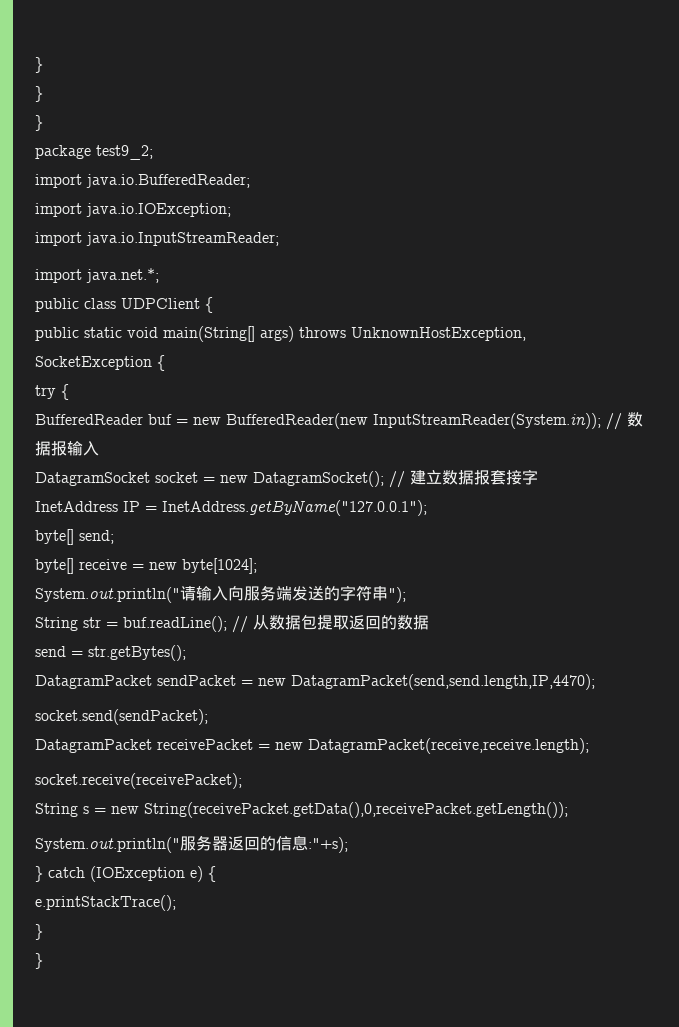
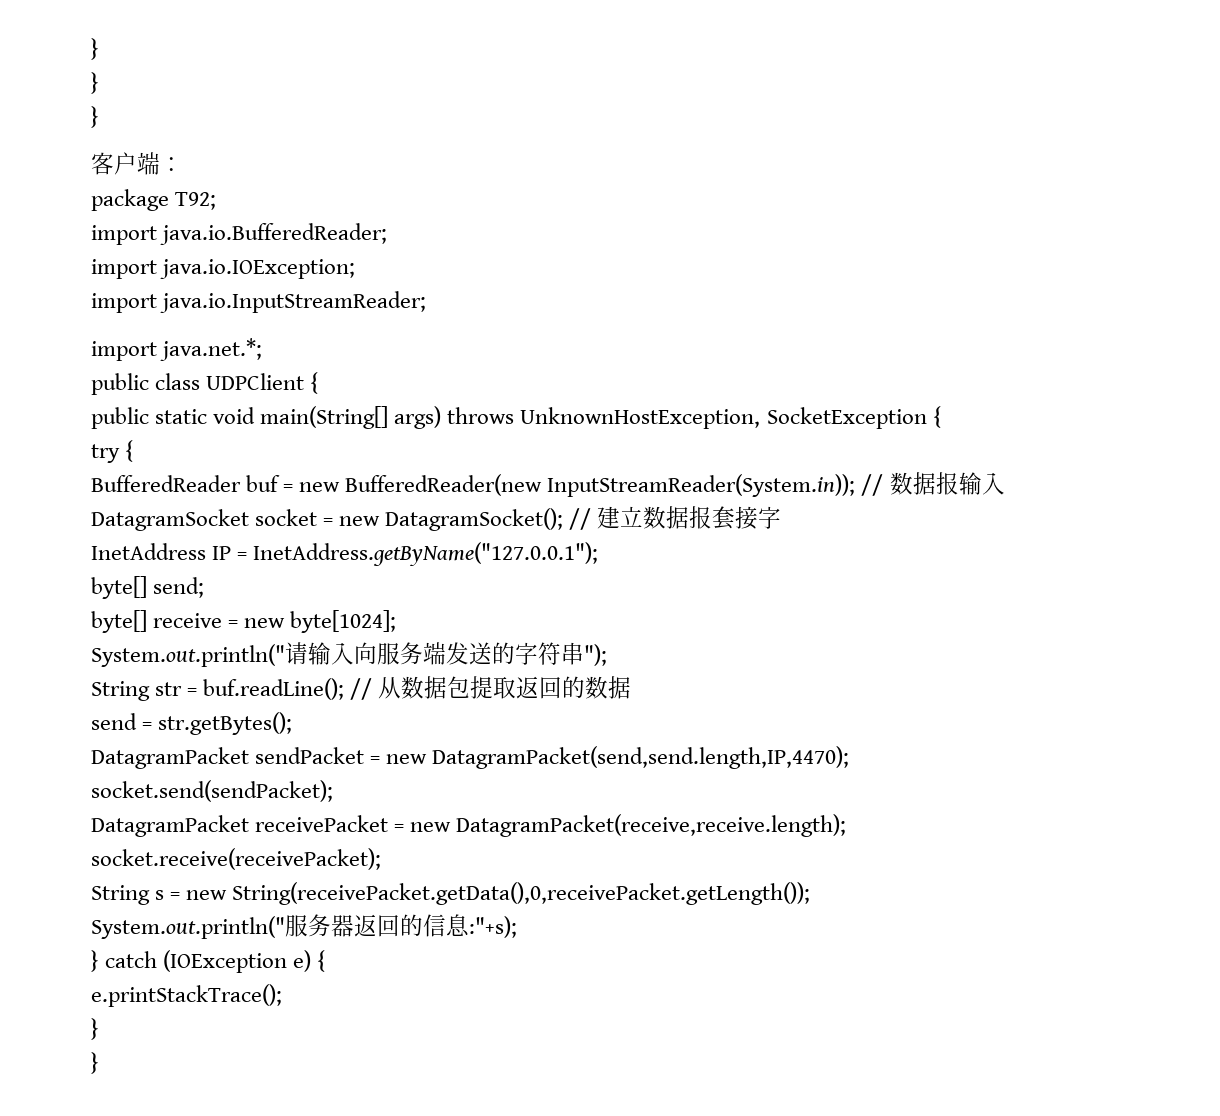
+ 客户端：
- package test9_2;
+ package T92;

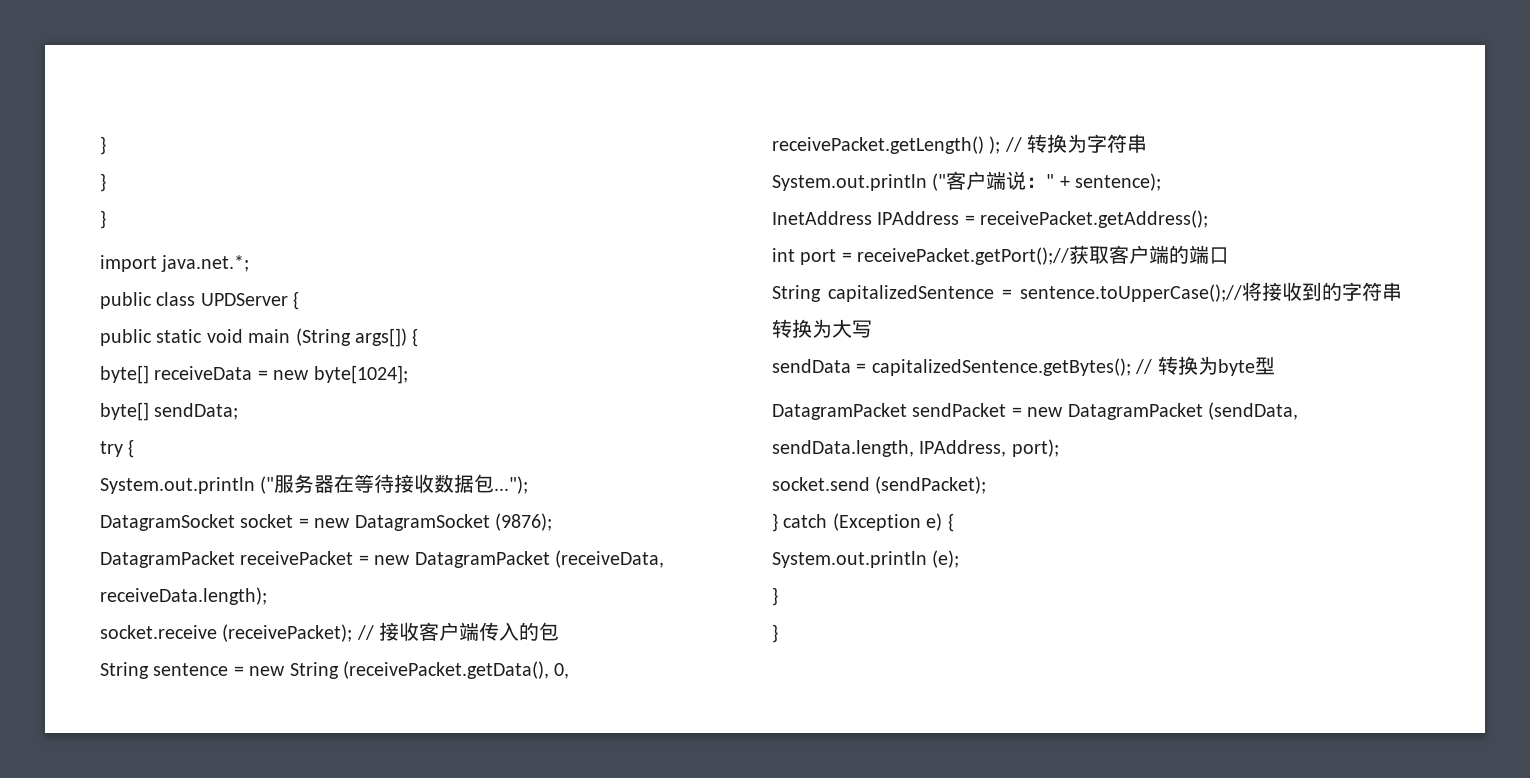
- 客户端：
- package T92;
- import java.io.BufferedReader;
- import java.io.IOException;
- import java.io.InputStreamReader;
- public class UDPClient {
+ public class UPDServer {
- public static void main(String[] args) throws UnknownHostException, SocketException {
+ public static void main (String args[]) {
+ byte[] receiveData = new byte[1024];
+ byte[] sendData;
  try {
- BufferedReader buf = new BufferedReader(new InputStreamReader(System.in)); // 数据报输入
- DatagramSocket socket = new DatagramSocket(); // 建立数据报套接字
- InetAddress IP = InetAddress.getByName("127.0.0.1");
- byte[] send;
- byte[] receive = new byte[1024];
- System.out.println("请输入向服务端发送的字符串");
- String str = buf.readLine(); // 从数据包提取返回的数据
- send = str.getBytes();
- DatagramPacket sendPacket = new DatagramPacket(send,send.length,IP,4470);
- socket.send(sendPacket);
- DatagramPacket receivePacket = new DatagramPacket(receive,receive.length);
- socket.receive(receivePacket);
- String s = new String(receivePacket.getData(),0,receivePacket.getLength());
- System.out.println("服务器返回的信息:"+s);
+ System.out.println ("服务器在等待接收数据包...");
+ DatagramSocket socket = new DatagramSocket (9876);
+ DatagramPacket receivePacket = new DatagramPacket (receiveData, receiveData.length);
+ socket.receive (receivePacket); // 接收客户端传入的包
+ String sentence = new String (receivePacket.getData(), 0, receivePacket.getLength() ); // 转换为字符串
+ System.out.println ("客户端说：" + sentence);
+ InetAddress IPAddress = receivePacket.getAddress();
+ int port = receivePacket.getPort();//获取客户端的端口
+ String capitalizedSentence = sentence.toUpperCase();//将接收到的字符串转换为大写
+ sendData = capitalizedSentence.getBytes(); // 转换为byte型
+ DatagramPacket sendPacket = new DatagramPacket (sendData, sendData.length, IPAddress, port);
+ socket.send (sendPacket);
- } catch (IOException e) {
+ } catch (Exception e) {
- e.printStackTrace();
+ System.out.println (e);

